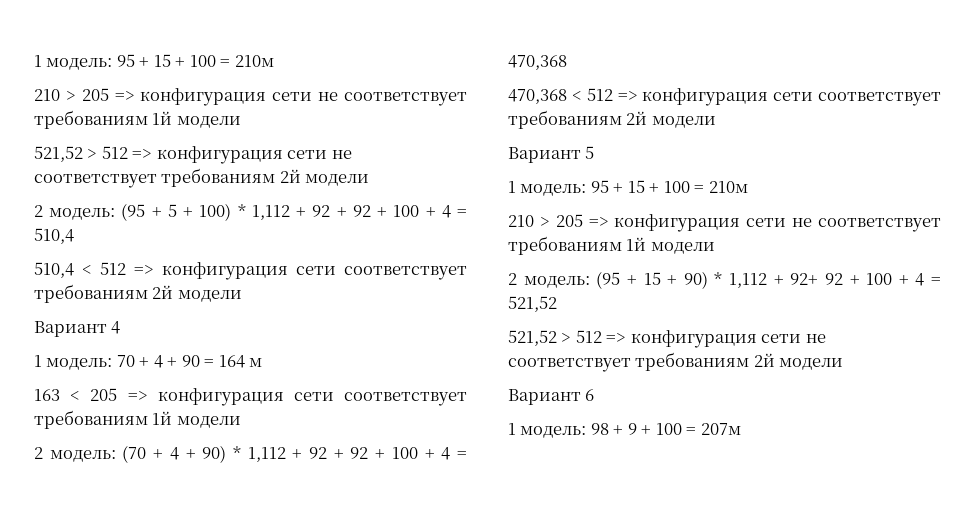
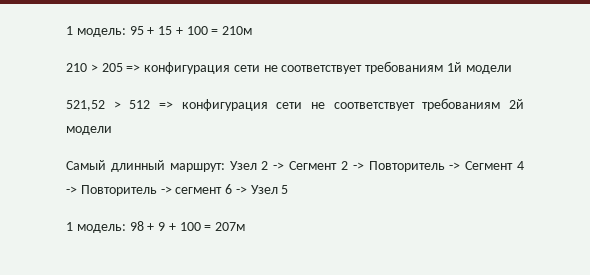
- 2 модель: (95 + 5 + 100) * 1,112 + 92 + 92 + 100 + 4 = 510,4
- 510,4 < 512 => конфигурация сети соответствует требованиям 2й модели
- Вариант 4
- 1 модель: 70 + 4 + 90 = 164 м
- 163 < 205 => конфигурация сети соответствует требованиям 1й модели
- 2 модель: (70 + 4 + 90) * 1,112 + 92 + 92 + 100 + 4 = 470,368
- 470,368 < 512 => конфигурация сети соответствует требованиям 2й модели
- Вариант 5
- 1 модель: 95 + 15 + 100 = 210м
- 210 > 205 => конфигурация сети не соответствует требованиям 1й модели
- 2 модель: (95 + 15 + 90) * 1,112 + 92+ 92 + 100 + 4 = 521,52
- 521,52 > 512 => конфигурация сети не соответствует требованиям 2й модели
- Вариант 6
+ Самый длинный маршрут: Узел 2 -> Сегмент 2 -> Повторитель -> Сегмент 4 -> Повторитель -> сегмент 6 -> Узел 5

